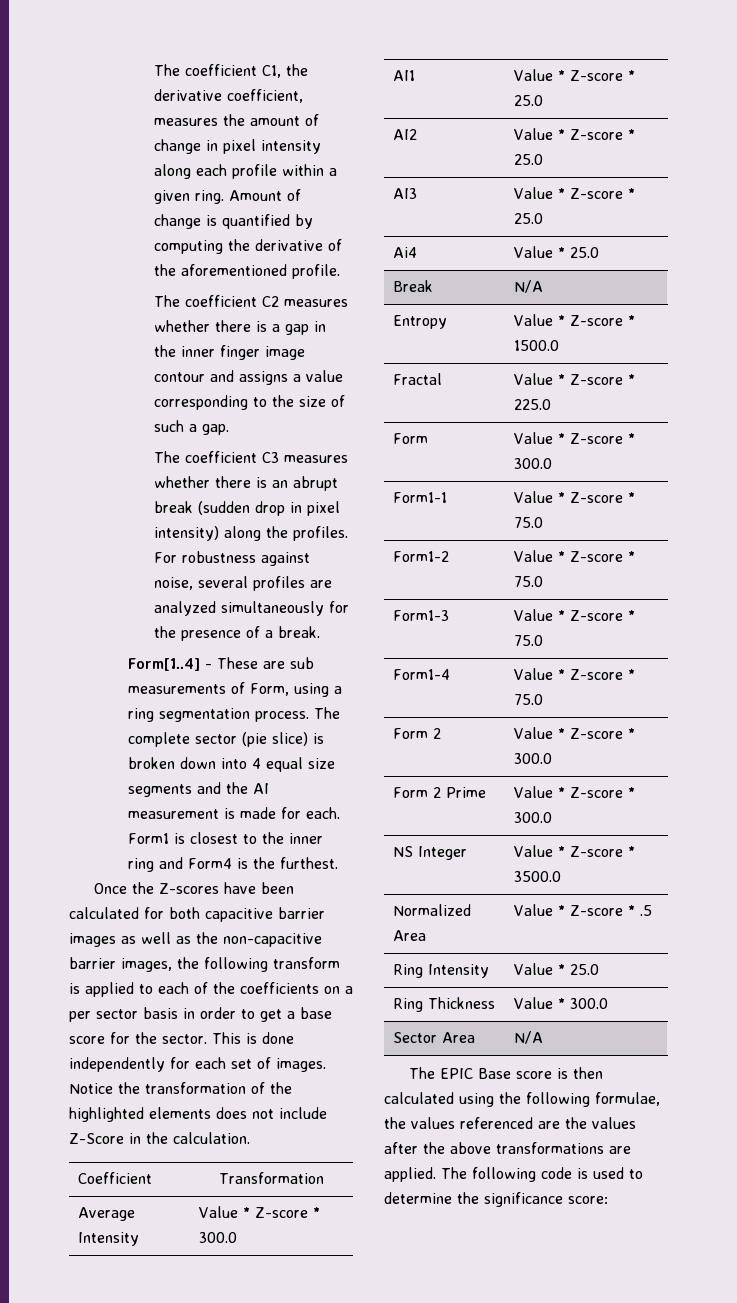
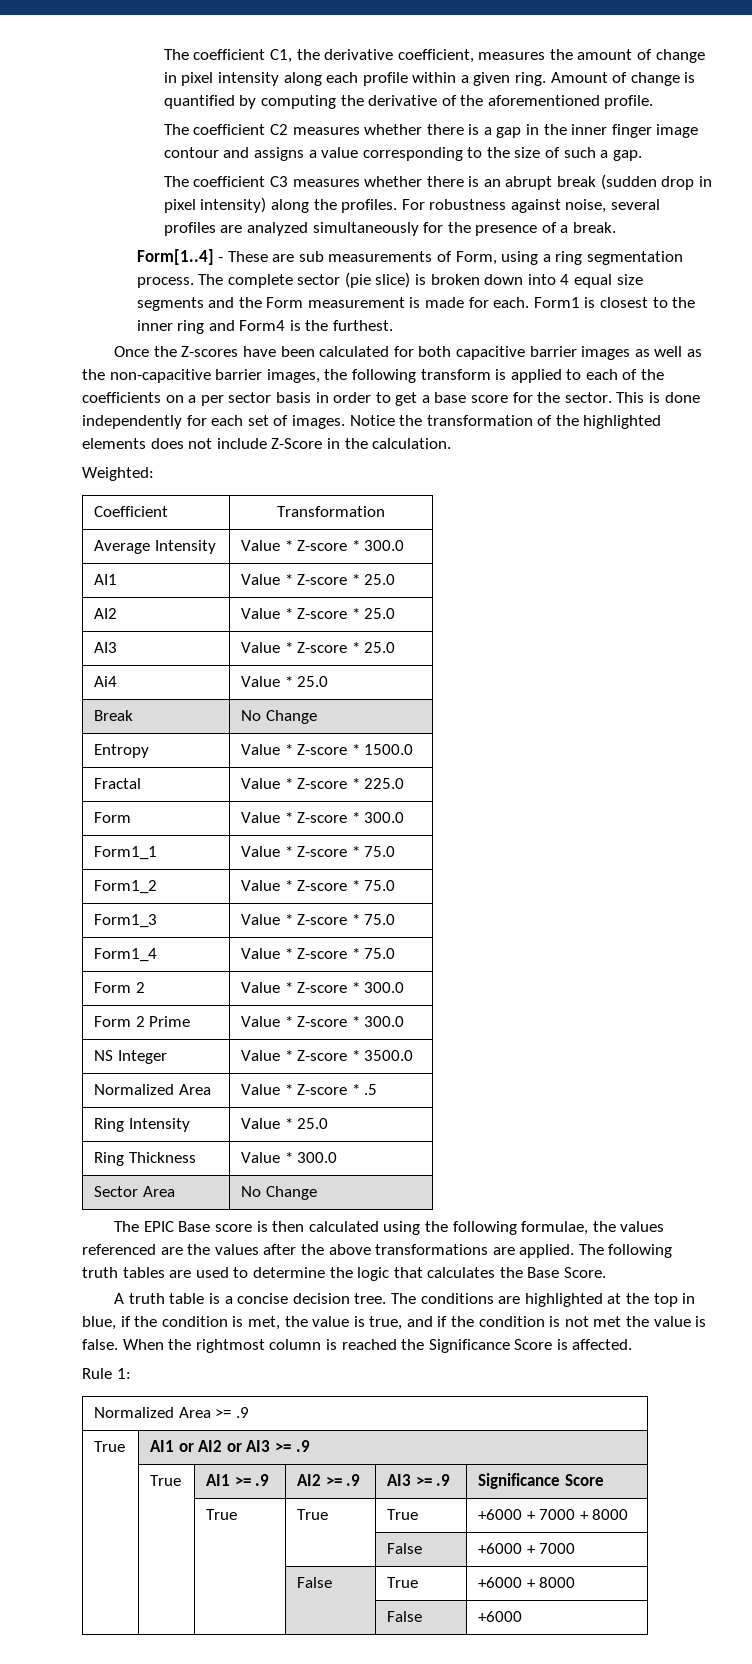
- The complete sector (pie slice) is broken down into 4 equal size segments and the AI measurement is made for each.
+ The complete sector (pie slice) is broken down into 4 equal size segments and the Form measurement is made for each.
+ Weighted:
- Break | N/A
+ Break | No Change
- Form1-1 | Value * Z-score * 75.0
- Form1-2 | Value * Z-score * 75.0
- Form1-3 | Value * Z-score * 75.0
- Form1-4 | Value * Z-score * 75.0
+ Form1_1 | Value * Z-score * 75.0
+ Form1_2 | Value * Z-score * 75.0
+ Form1_3 | Value * Z-score * 75.0
+ Form1_4 | Value * Z-score * 75.0
- Sector Area | N/A
+ Sector Area | No Change
- The following code is used to determine the significance score:
+ The following truth tables are used to determine the logic that calculates the Base Score.
+ A truth table is a concise decision tree. The conditions are highlighted at the top in blue, if the condition is met, the value is true, and if the condition is not met the value is false. When the rightmost column is reached the Significance Score is affected.
+ Rule 1:
+ Normalized Area >= .9
+ True | AI1 or AI2 or AI3 >= .9
+ | True | AI1 >= .9 | AI2 >= .9 | AI3 >= .9 | Significance Score
+ | | True | True | True | +6000 + 7000 + 8000
+ | | | | False | +6000 + 7000
+ | | | False | True | +6000 + 8000
+ | | | | False | +6000

